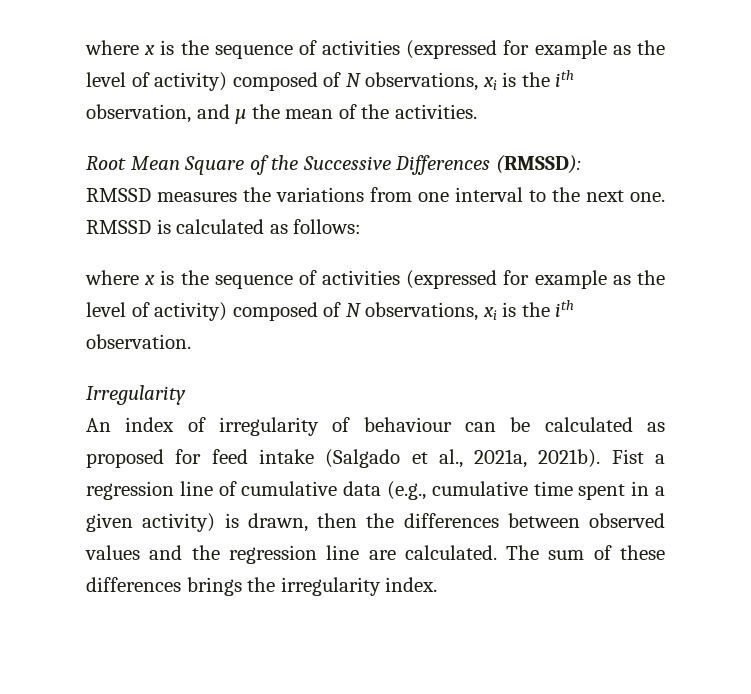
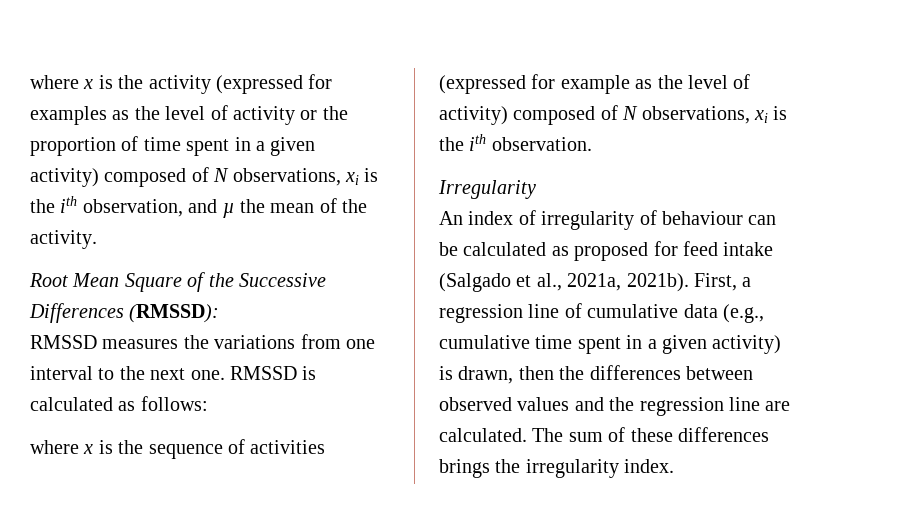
- where x is the sequence of activities (expressed for example as the level of activity) composed of N observations, xi is the ith observation, and µ the mean of the activities.
+ where x is the activity (expressed for examples as the level of activity or the proportion of time spent in a given activity) composed of N observations, xi is the ith observation, and µ the mean of the activity.
- Fist a regression line of cumulative data (e.g., cumulative time spent in a given activity) is drawn, then the differences between observed values and the regression line are calculated.
+ First, a regression line of cumulative data (e.g., cumulative time spent in a given activity) is drawn, then the differences between observed values and the regression line are calculated.

